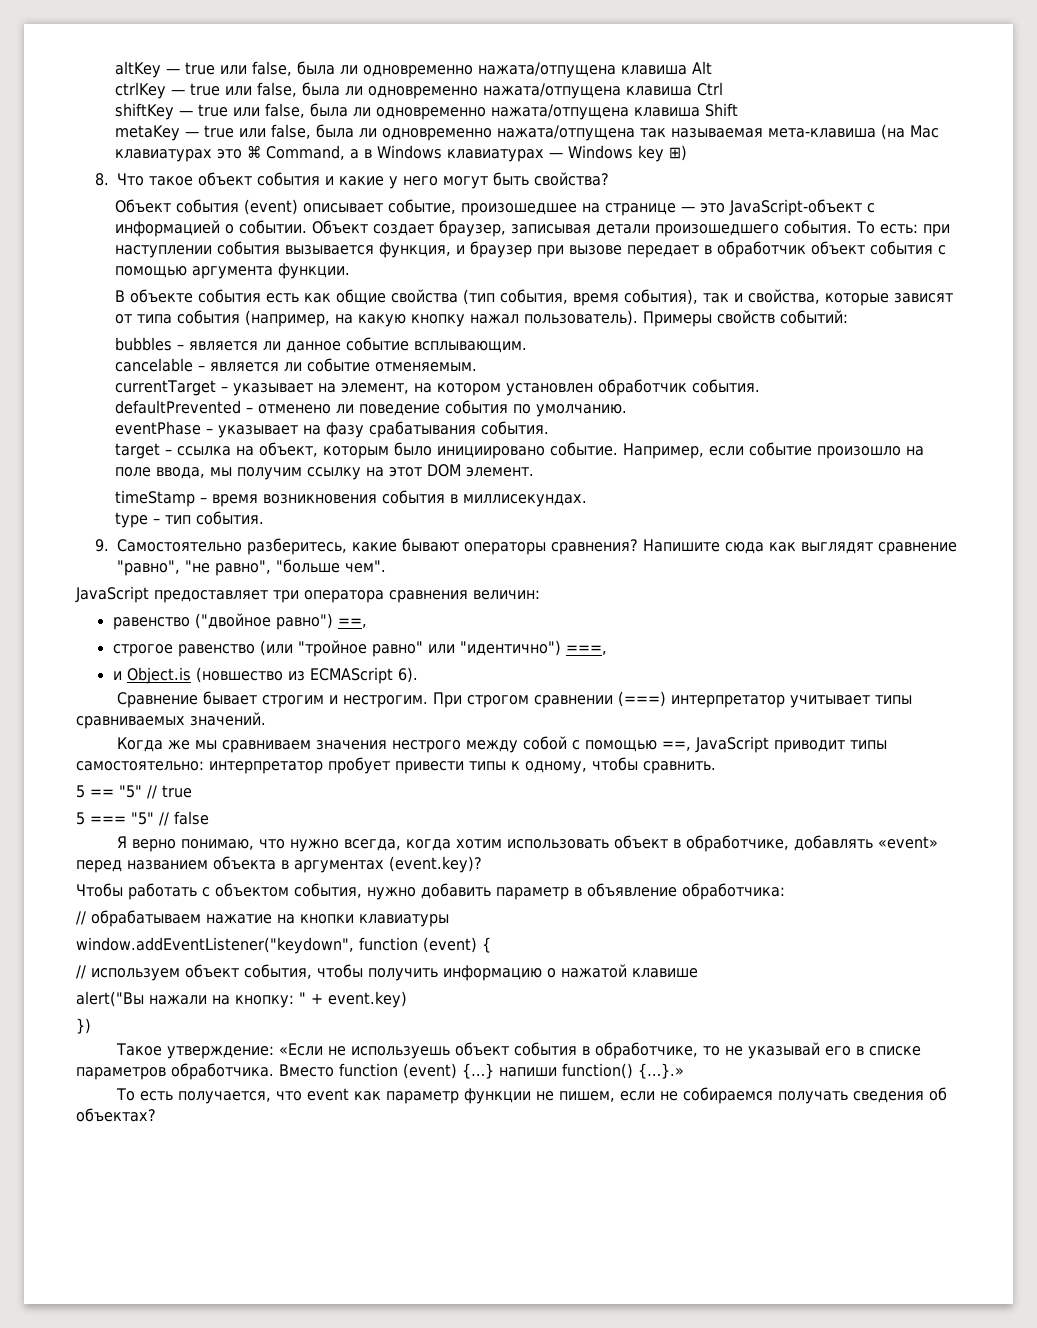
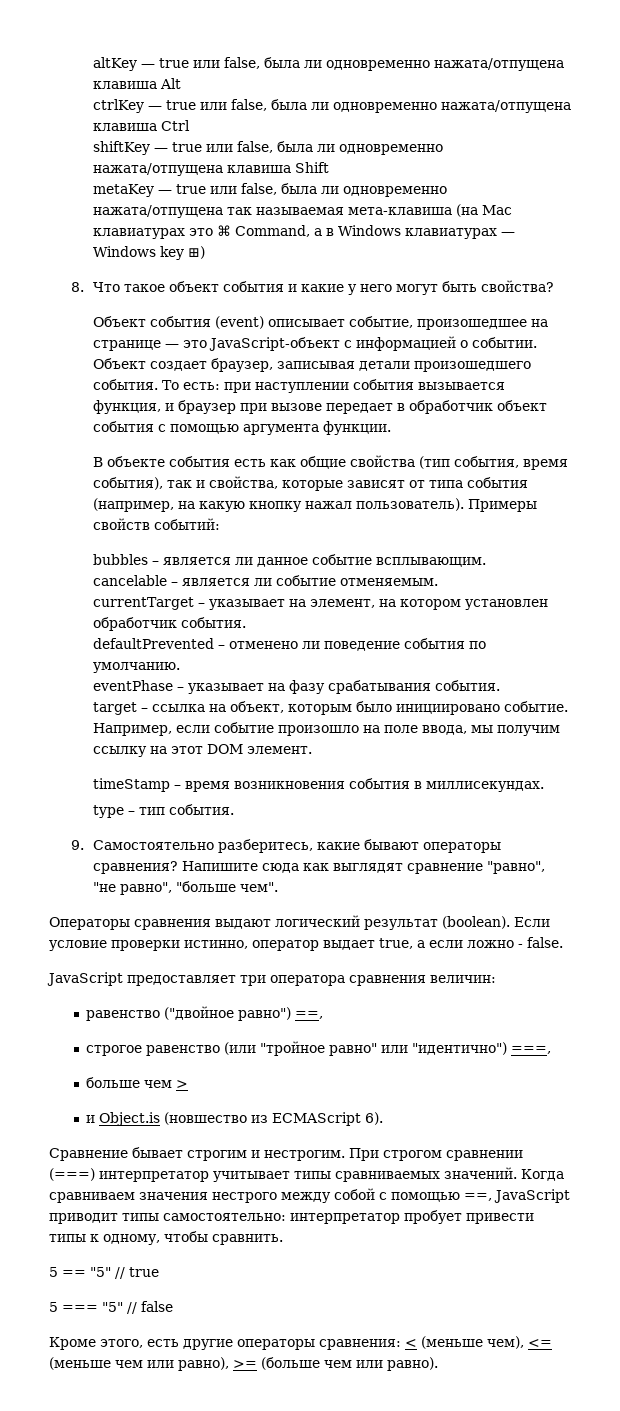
+ Операторы сравнения выдают логический результат (boolean). Если условие проверки истинно, оператор выдает true, а если ложно - false.
+ больше чем >
- При строгом сравнении (===) интерпретатор учитывает типы сравниваемых значений.
- Когда же мы сравниваем значения нестрого между собой с помощью ==, JavaScript приводит типы самостоятельно: интерпретатор пробует привести типы к одному, чтобы сравнить.
+ При строгом сравнении (===) интерпретатор учитывает типы сравниваемых значений. Когда сравниваем значения нестрого между собой с помощью ==, JavaScript приводит типы самостоятельно: интерпретатор пробует привести типы к одному, чтобы сравнить.
- Я верно понимаю, что нужно всегда, когда хотим использовать объект в обработчике, добавлять «event» перед названием объекта в аргументах (event.key)?
- Чтобы работать с объектом события, нужно добавить параметр в объявление обработчика:
- // обрабатываем нажатие на кнопки клавиатуры
- window.addEventListener("keydown", function (event) {
- // используем объект события, чтобы получить информацию о нажатой клавише
- alert("Вы нажали на кнопку: " + event.key)
- })
- Такое утверждение: «Если не используешь объект события в обработчике, то не указывай его в списке параметров обработчика. Вместо function (event) {…} напиши function() {…}.»
- То есть получается, что event как параметр функции не пишем, если не собираемся получать сведения об объектах?
+ Кроме этого, есть другие операторы сравнения: < (меньше чем), <= (меньше чем или равно), >= (больше чем или равно).

